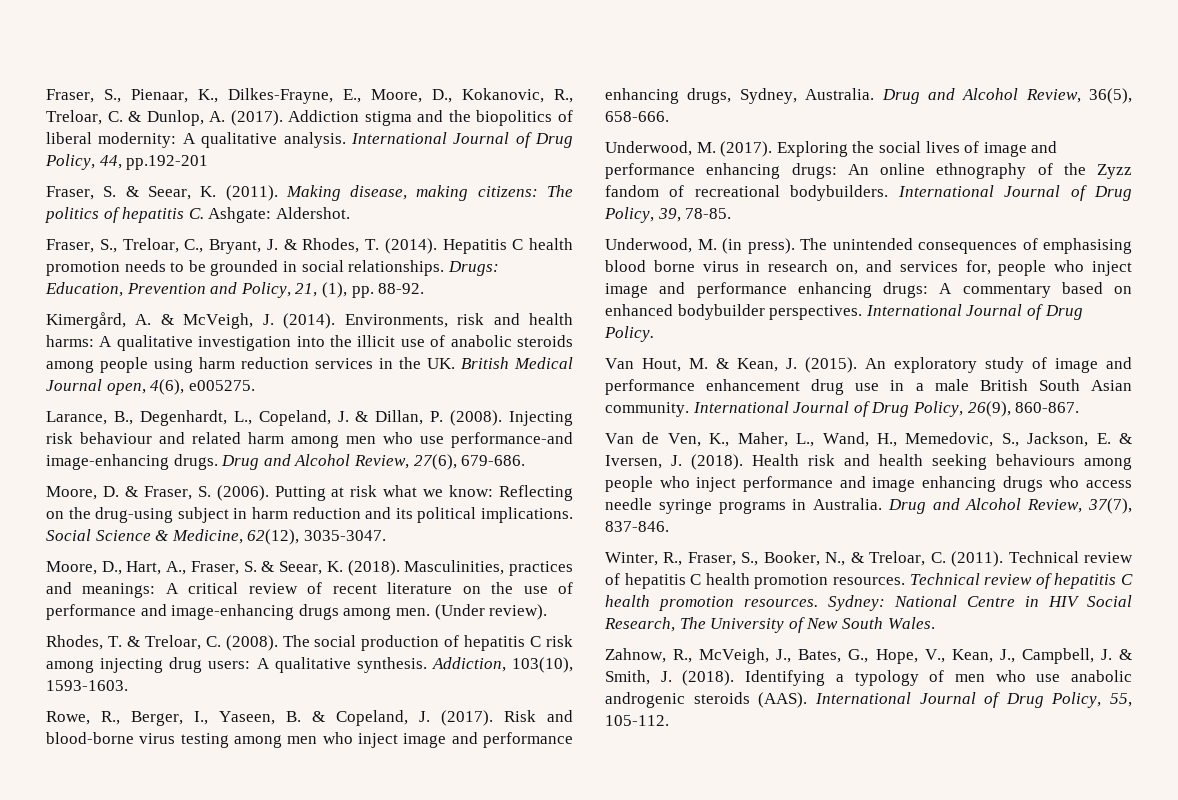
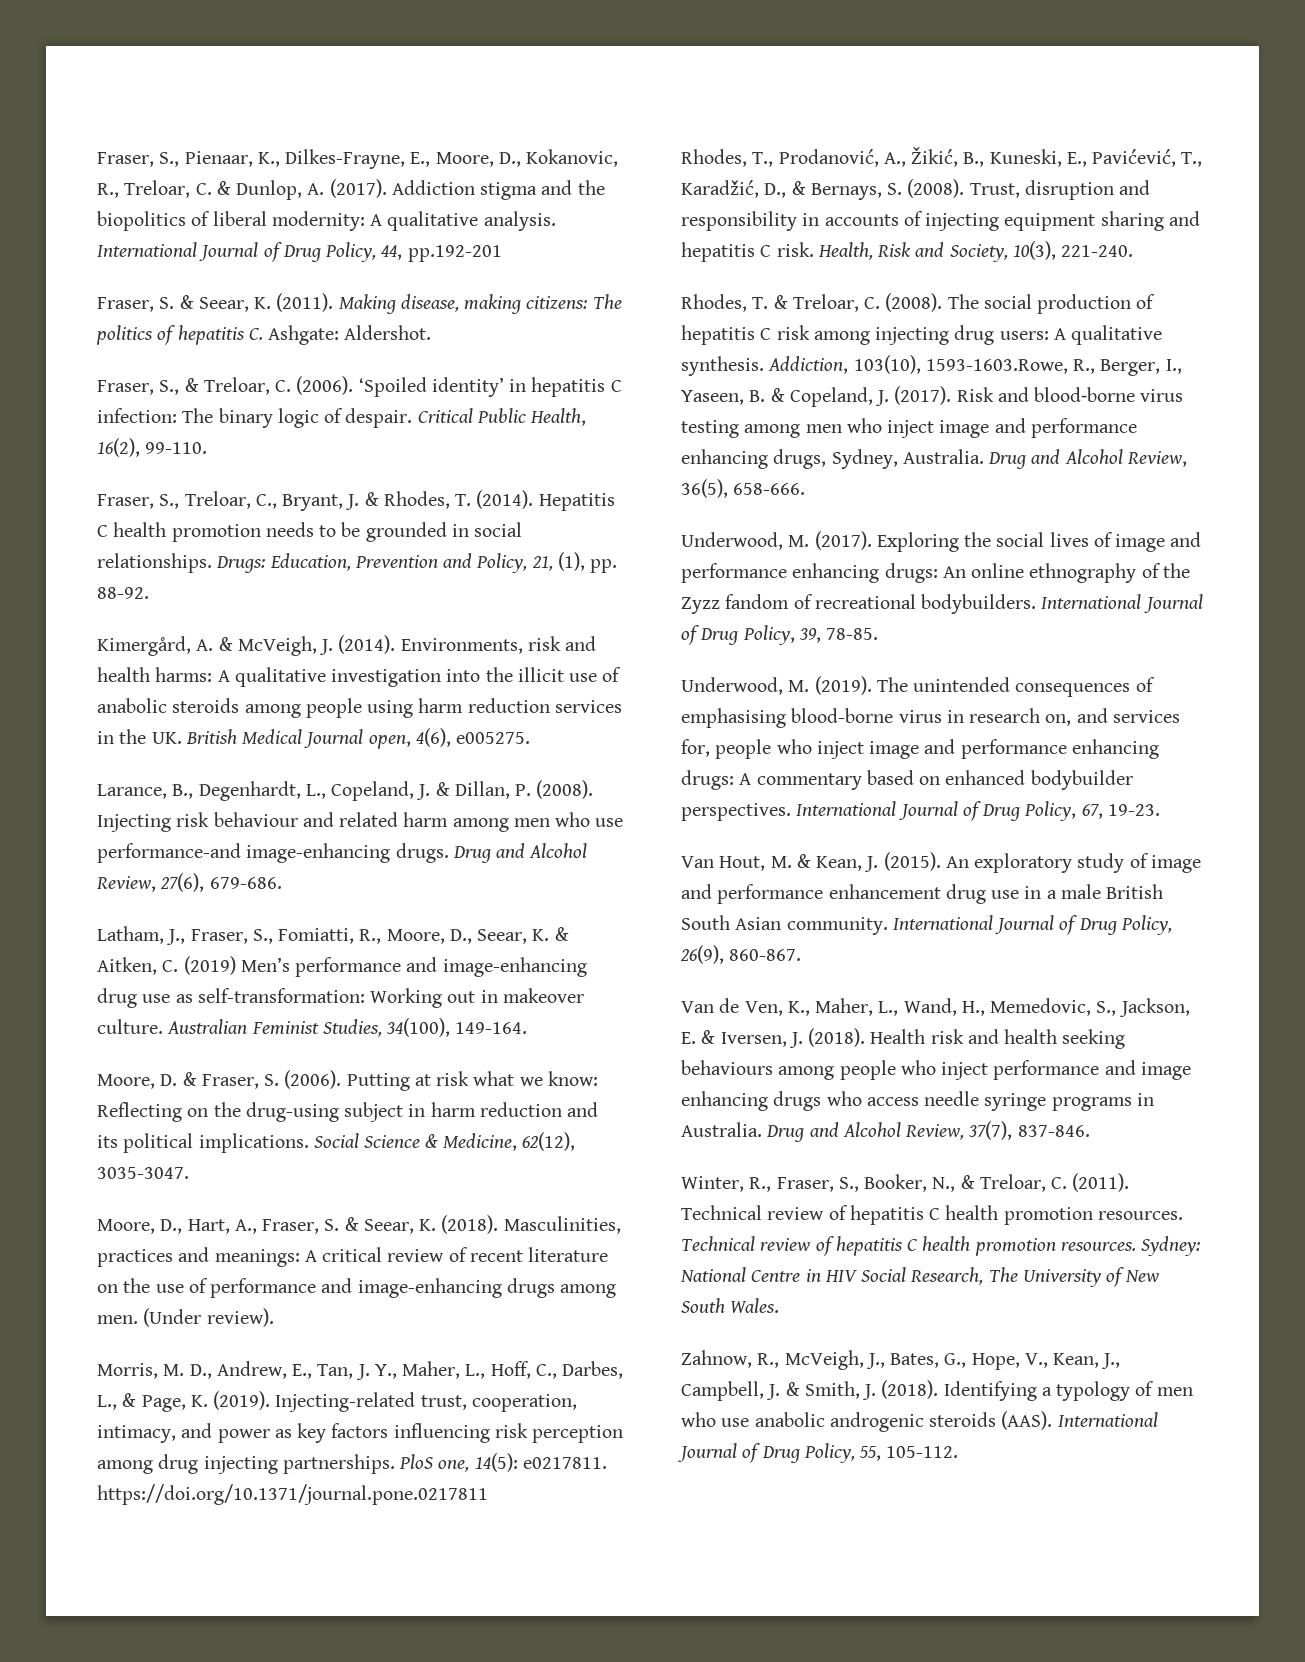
+ Fraser, S., & Treloar, C. (2006). ‘Spoiled identity’ in hepatitis C infection: The binary logic of despair. Critical Public Health, 16(2), 99-110.
+ Latham, J., Fraser, S., Fomiatti, R., Moore, D., Seear, K. & Aitken, C. (2019) Men’s performance and image-enhancing drug use as self-transformation: Working out in makeover culture. Australian Feminist Studies, 34(100), 149-164.
+ Morris, M. D., Andrew, E., Tan, J. Y., Maher, L., Hoff, C., Darbes, L., & Page, K. (2019). Injecting-related trust, cooperation, intimacy, and power as key factors influencing risk perception among drug injecting partnerships. PloS one, 14(5): e0217811. https://doi.org/10.1371/journal.pone.0217811
+ Rhodes, T., Prodanović, A., Žikić, B., Kuneski, E., Pavićević, T., Karadžić, D., & Bernays, S. (2008). Trust, disruption and responsibility in accounts of injecting equipment sharing and hepatitis C risk. Health, Risk and Society, 10(3), 221-240.
- Addiction, 103(10), 1593-1603.
- Rowe, R., Berger, I., Yaseen, B. & Copeland, J. (2017).
+ Addiction, 103(10), 1593-1603.Rowe, R., Berger, I., Yaseen, B. & Copeland, J. (2017).
- Underwood, M. (in press).
+ Underwood, M. (2019).
- The unintended consequences of emphasising blood borne virus in research on, and services for, people who inject image and performance enhancing drugs: A commentary based on enhanced bodybuilder perspectives.
+ The unintended consequences of emphasising blood-borne virus in research on, and services for, people who inject image and performance enhancing drugs: A commentary based on enhanced bodybuilder perspectives.
- International Journal of Drug Policy.
+ International Journal of Drug Policy, 67, 19-23.

